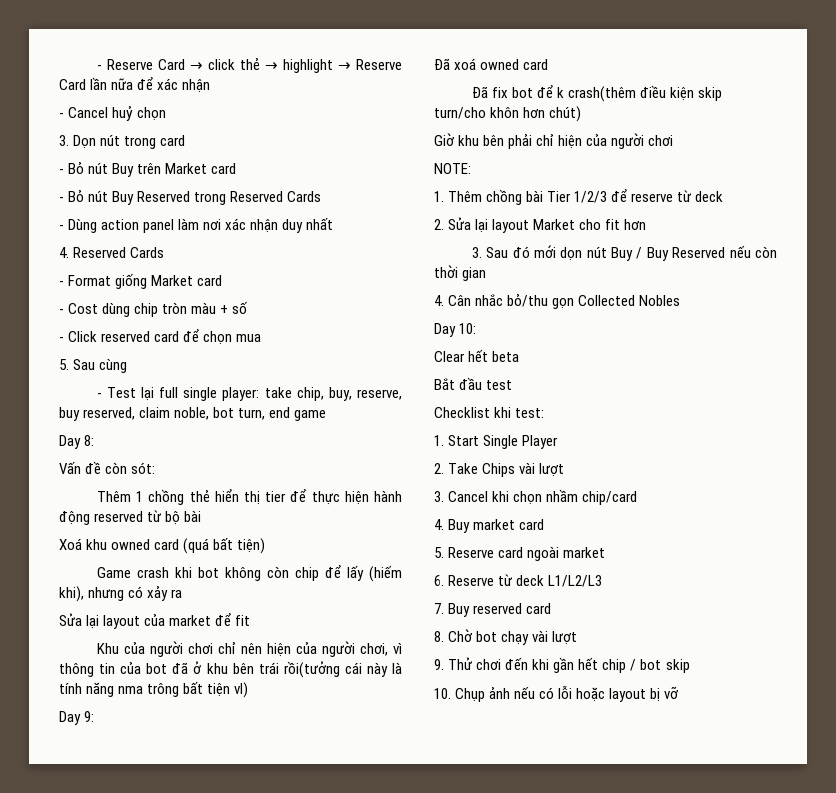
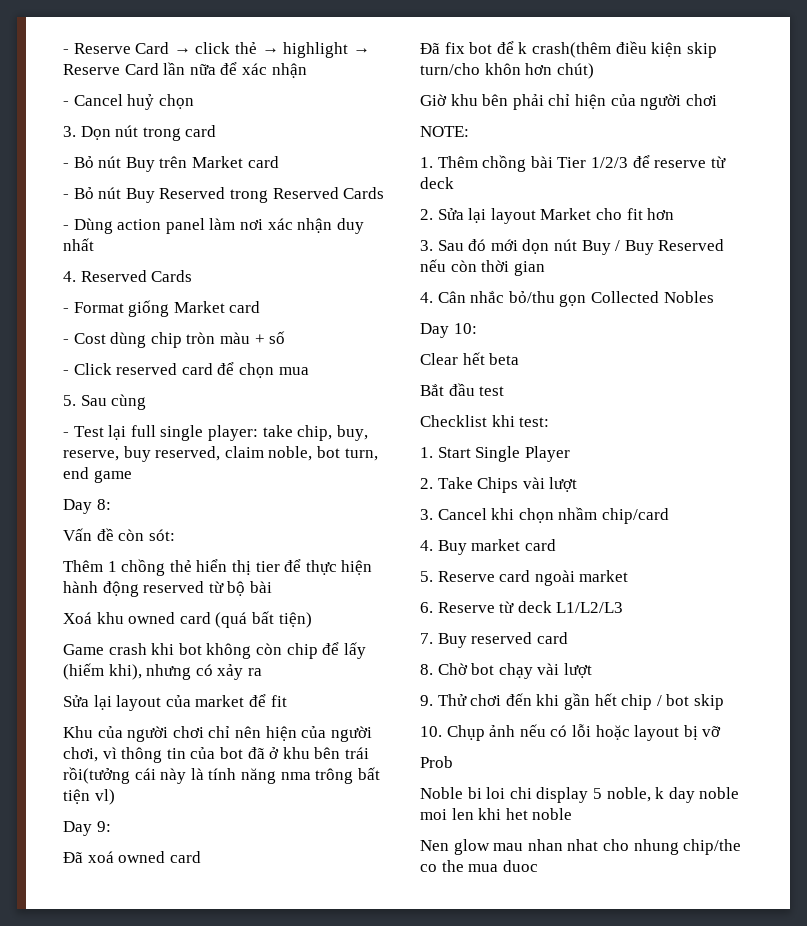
+ Prob
+ Noble bi loi chi display 5 noble, k day noble moi len khi het noble
+ Nen glow mau nhan nhat cho nhung chip/the co the mua duoc

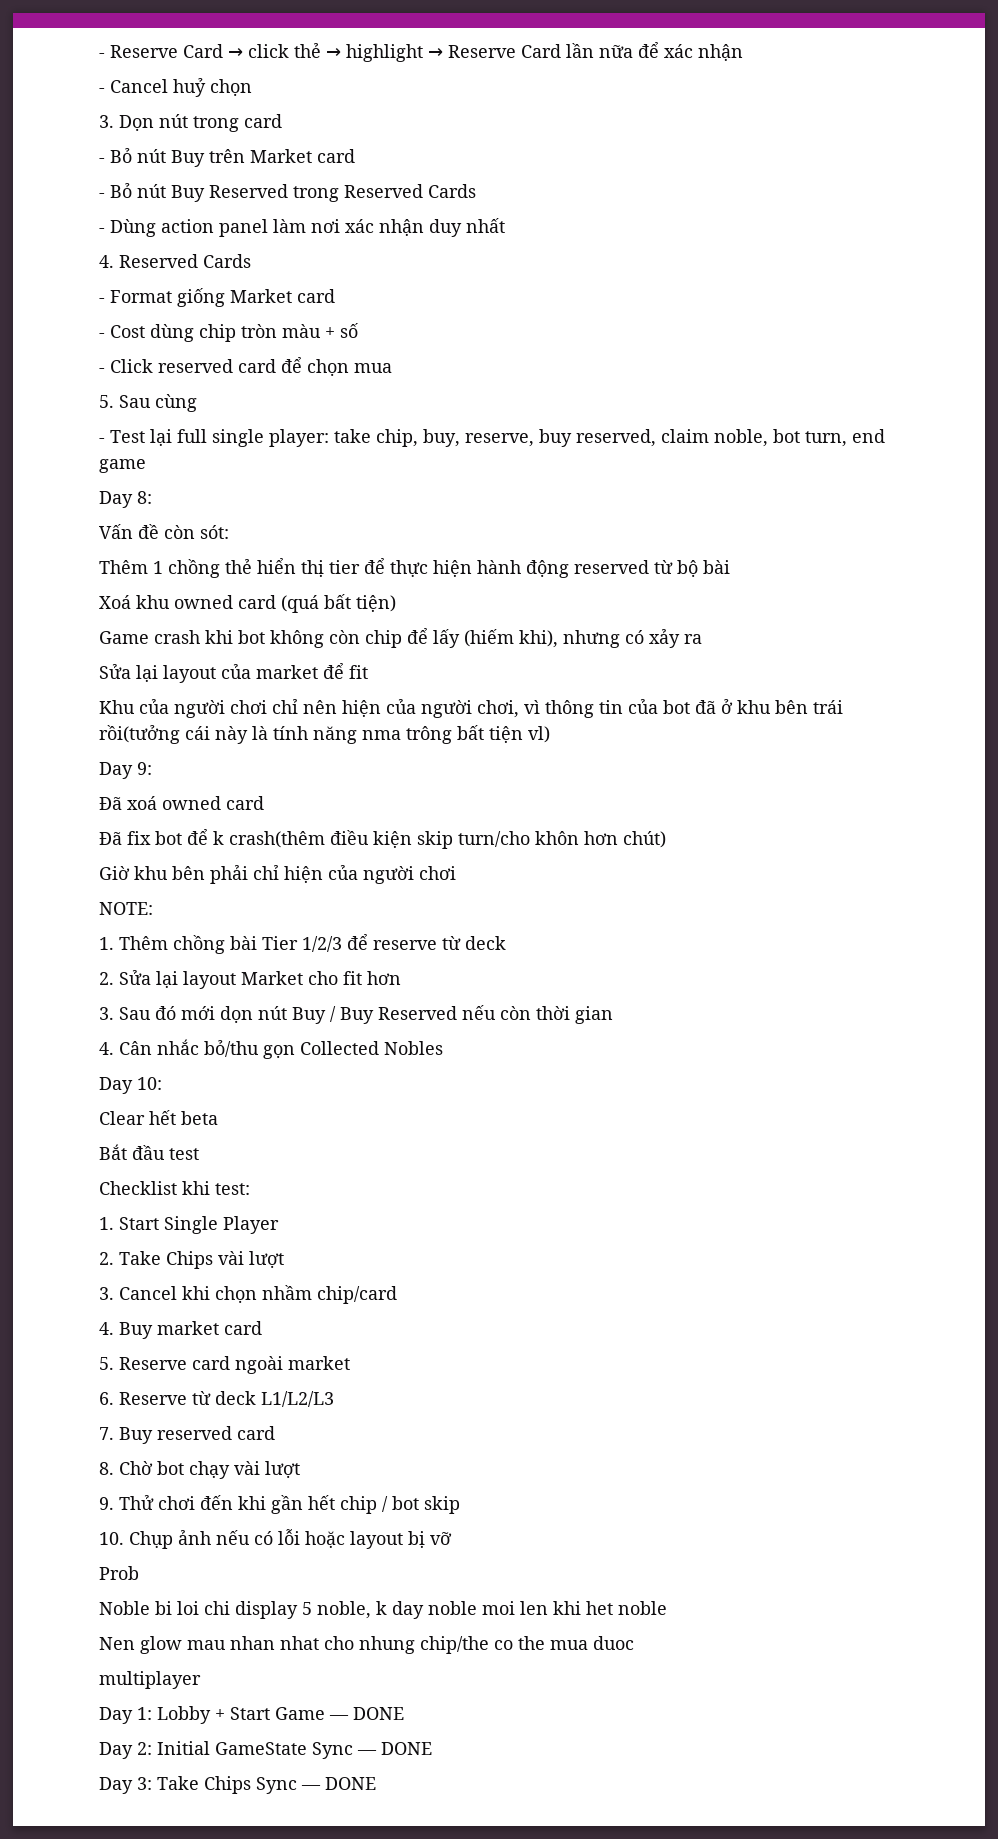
+ multiplayer
+ Day 1: Lobby + Start Game — DONE
+ Day 2: Initial GameState Sync — DONE
+ Day 3: Take Chips Sync — DONE

